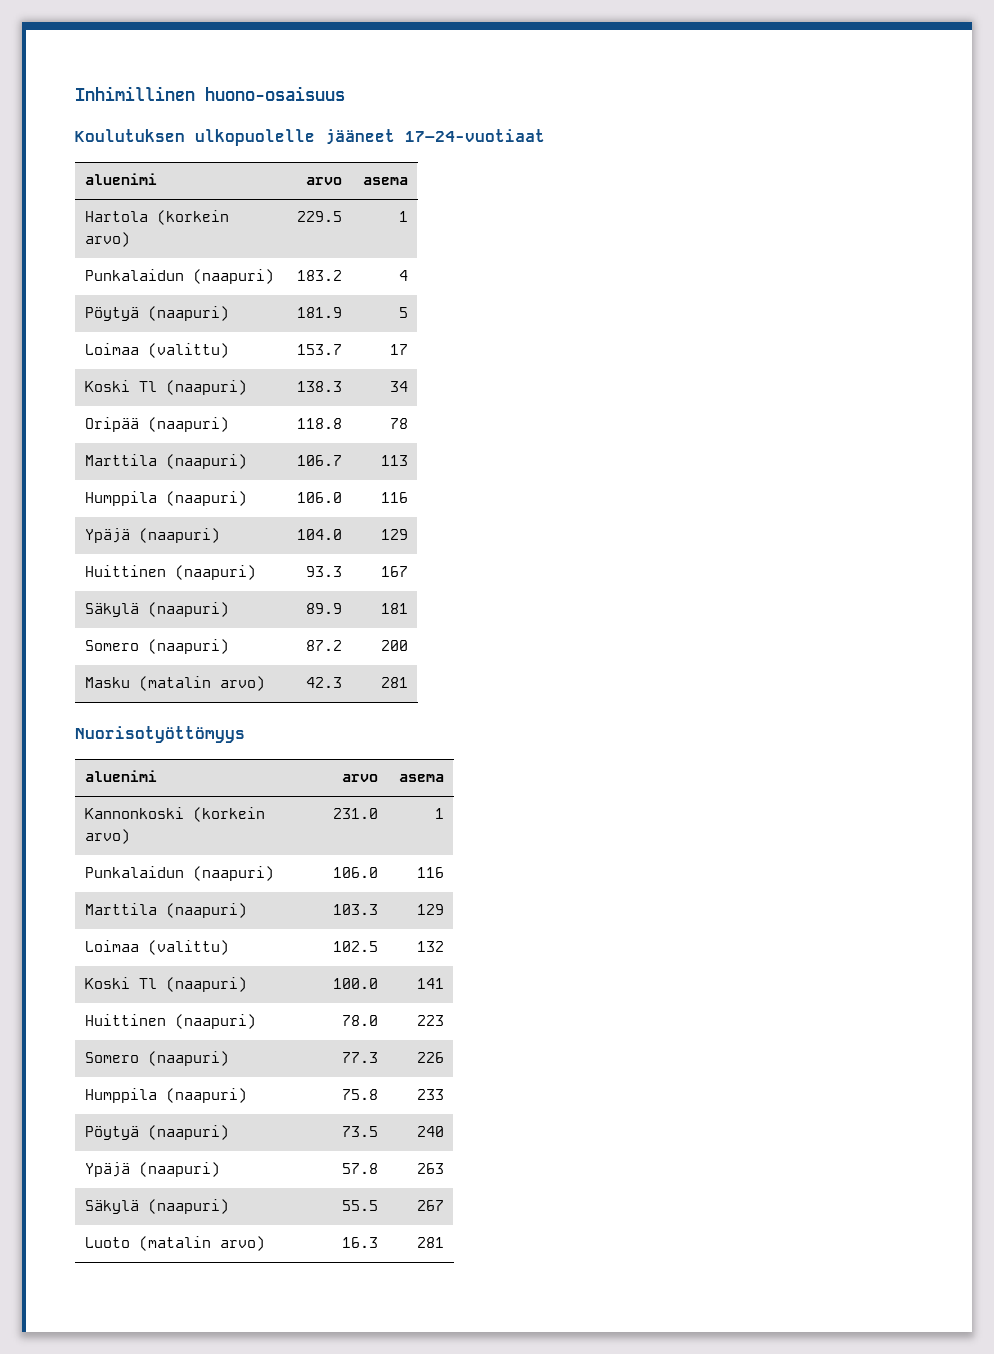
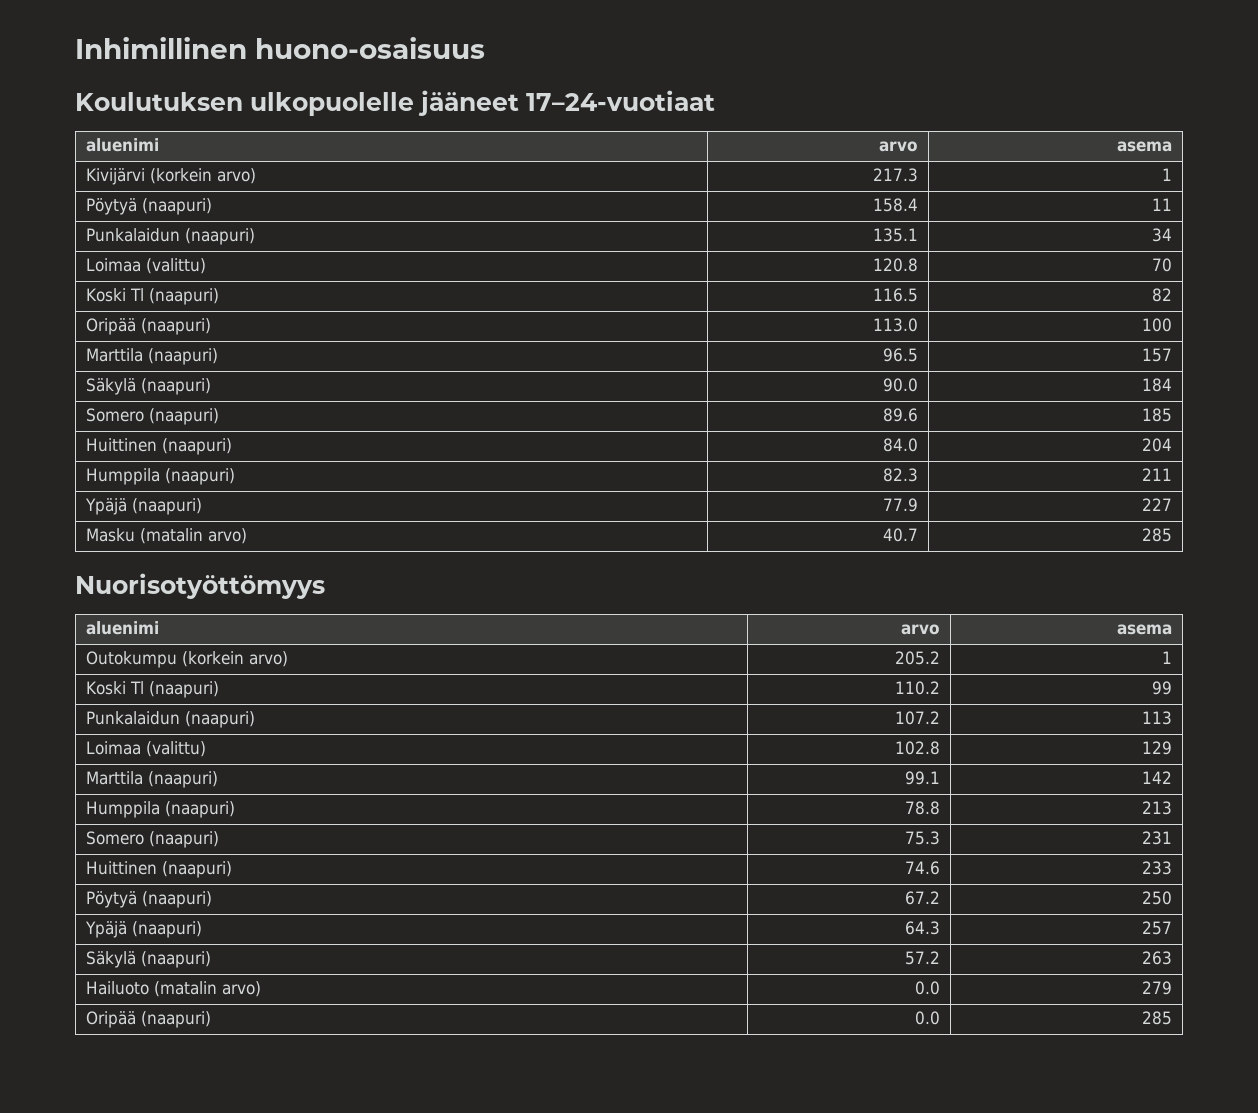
- Hartola (korkein arvo) | 229.5 | 1
- Punkalaidun (naapuri) | 183.2 | 4
- Pöytyä (naapuri) | 181.9 | 5
- Loimaa (valittu) | 153.7 | 17
- Koski Tl (naapuri) | 138.3 | 34
- Oripää (naapuri) | 118.8 | 78
- Marttila (naapuri) | 106.7 | 113
- Humppila (naapuri) | 106.0 | 116
- Ypäjä (naapuri) | 104.0 | 129
- Huittinen (naapuri) | 93.3 | 167
- Säkylä (naapuri) | 89.9 | 181
- Somero (naapuri) | 87.2 | 200
+ Kivijärvi (korkein arvo) | 217.3 | 1
+ Pöytyä (naapuri) | 158.4 | 11
+ Punkalaidun (naapuri) | 135.1 | 34
+ Loimaa (valittu) | 120.8 | 70
+ Koski Tl (naapuri) | 116.5 | 82
+ Oripää (naapuri) | 113.0 | 100
+ Marttila (naapuri) | 96.5 | 157
+ Säkylä (naapuri) | 90.0 | 184
+ Somero (naapuri) | 89.6 | 185
+ Huittinen (naapuri) | 84.0 | 204
+ Humppila (naapuri) | 82.3 | 211
+ Ypäjä (naapuri) | 77.9 | 227
- Masku (matalin arvo) | 42.3 | 281
+ Masku (matalin arvo) | 40.7 | 285
- Kannonkoski (korkein arvo) | 231.0 | 1
- Punkalaidun (naapuri) | 106.0 | 116
- Marttila (naapuri) | 103.3 | 129
- Loimaa (valittu) | 102.5 | 132
- Koski Tl (naapuri) | 100.0 | 141
- Huittinen (naapuri) | 78.0 | 223
- Somero (naapuri) | 77.3 | 226
- Humppila (naapuri) | 75.8 | 233
+ Outokumpu (korkein arvo) | 205.2 | 1
+ Koski Tl (naapuri) | 110.2 | 99
+ Punkalaidun (naapuri) | 107.2 | 113
+ Loimaa (valittu) | 102.8 | 129
+ Marttila (naapuri) | 99.1 | 142
+ Humppila (naapuri) | 78.8 | 213
+ Somero (naapuri) | 75.3 | 231
+ Huittinen (naapuri) | 74.6 | 233
- Pöytyä (naapuri) | 73.5 | 240
- Ypäjä (naapuri) | 57.8 | 263
- Säkylä (naapuri) | 55.5 | 267
- Luoto (matalin arvo) | 16.3 | 281
+ Pöytyä (naapuri) | 67.2 | 250
+ Ypäjä (naapuri) | 64.3 | 257
+ Säkylä (naapuri) | 57.2 | 263
+ Hailuoto (matalin arvo) | 0.0 | 279
+ Oripää (naapuri) | 0.0 | 285

